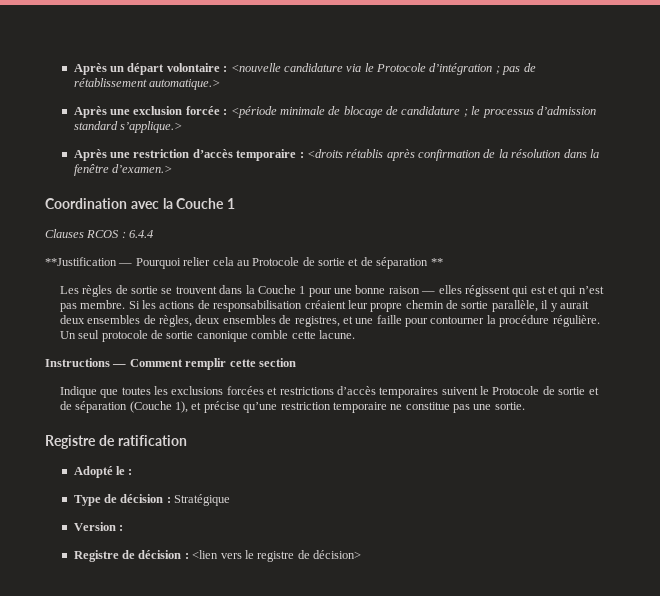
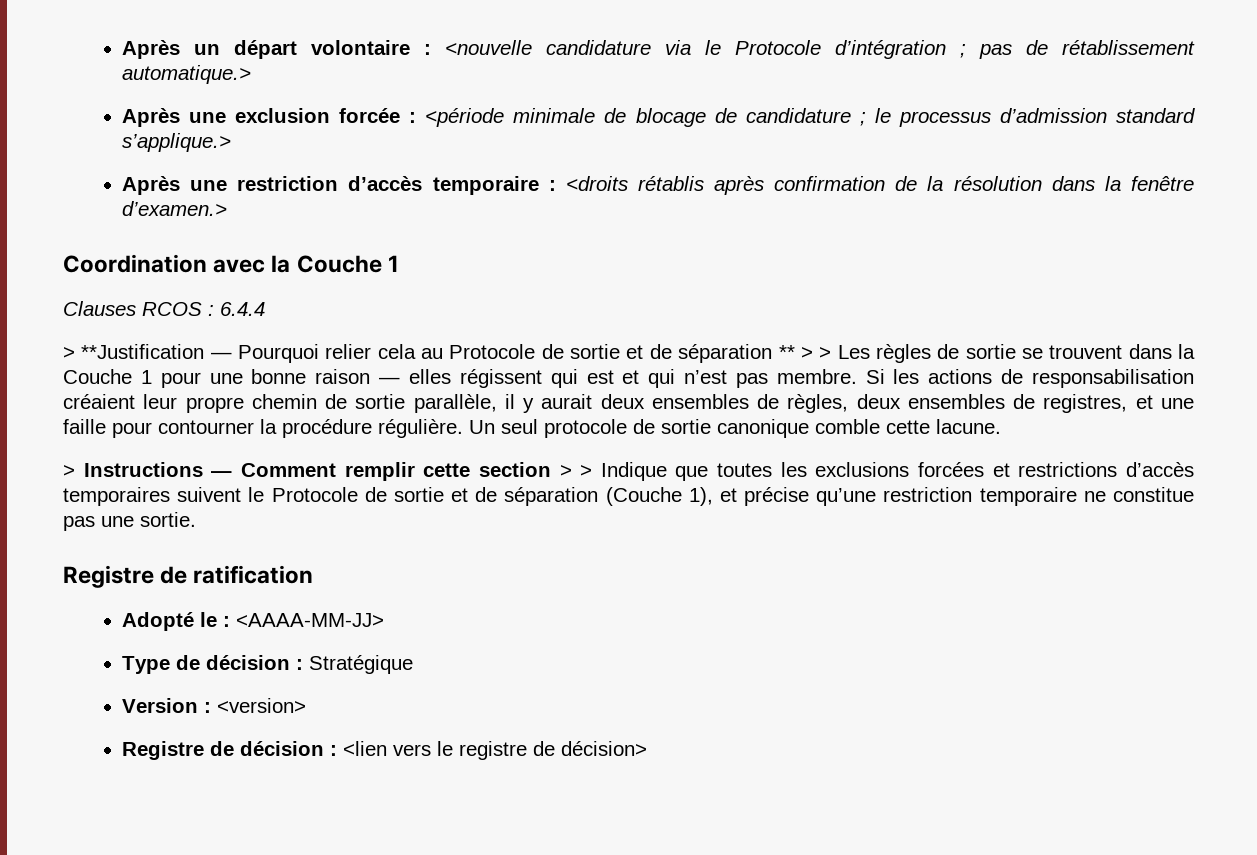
- **Justification — Pourquoi relier cela au Protocole de sortie et de séparation **
- Les règles de sortie se trouvent dans la Couche 1 pour une bonne raison — elles régissent qui est et qui n’est pas membre.
+ > **Justification — Pourquoi relier cela au Protocole de sortie et de séparation ** > > Les règles de sortie se trouvent dans la Couche 1 pour une bonne raison — elles régissent qui est et qui n’est pas membre.
- Instructions — Comment remplir cette section
- Indique que toutes les exclusions forcées et restrictions d’accès temporaires suivent le Protocole de sortie et de séparation (Couche 1), et précise qu’une restriction temporaire ne constitue pas une sortie.
+ > Instructions — Comment remplir cette section > > Indique que toutes les exclusions forcées et restrictions d’accès temporaires suivent le Protocole de sortie et de séparation (Couche 1), et précise qu’une restriction temporaire ne constitue pas une sortie.
- Adopté le :
+ Adopté le : <AAAA-MM-JJ>
- Version :
+ Version : <version>

